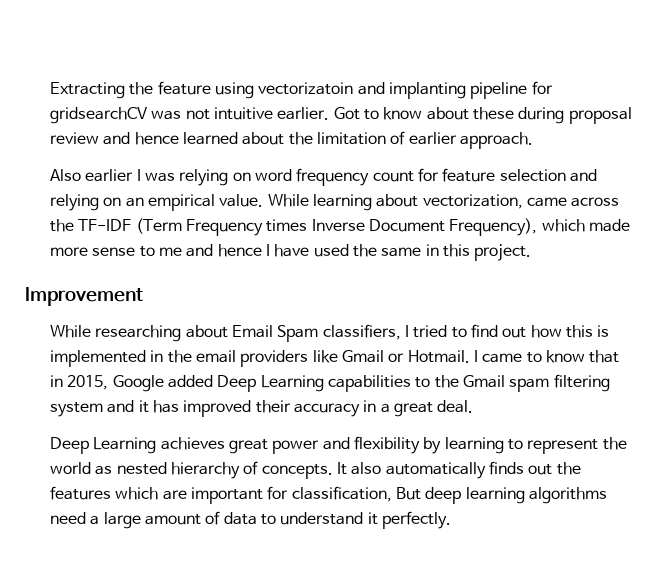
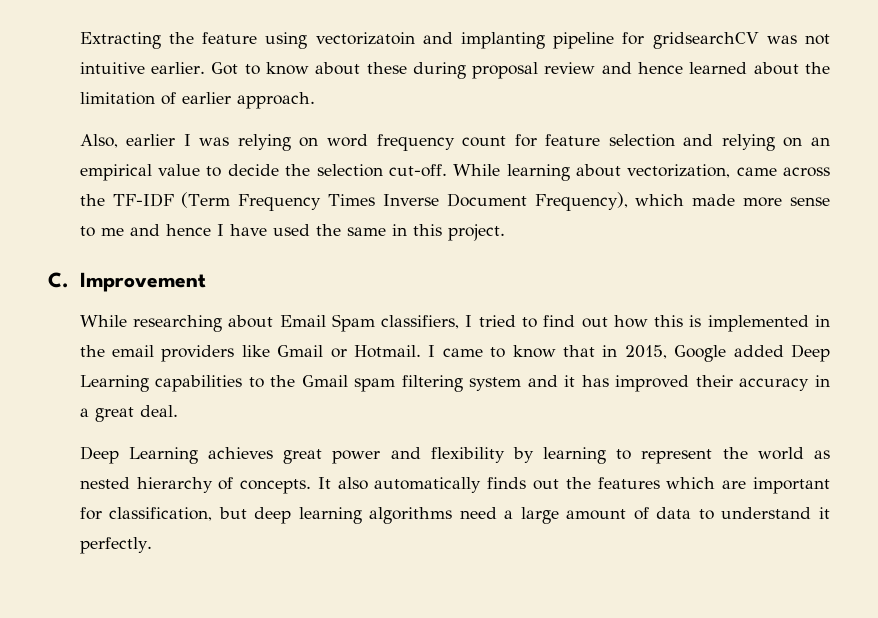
- Also earlier I was relying on word frequency count for feature selection and relying on an empirical value.
+ Also, earlier I was relying on word frequency count for feature selection and relying on an empirical value to decide the selection cut-off.
- While learning about vectorization, came across the TF-IDF (Term Frequency times Inverse Document Frequency), which made more sense to me and hence I have used the same in this project.
+ While learning about vectorization, came across the TF-IDF (Term Frequency Times Inverse Document Frequency), which made more sense to me and hence I have used the same in this project.
- Improvement
+ C. Improvement
- It also automatically finds out the features which are important for classification, But deep learning algorithms need a large amount of data to understand it perfectly.
+ It also automatically finds out the features which are important for classification, but deep learning algorithms need a large amount of data to understand it perfectly.

